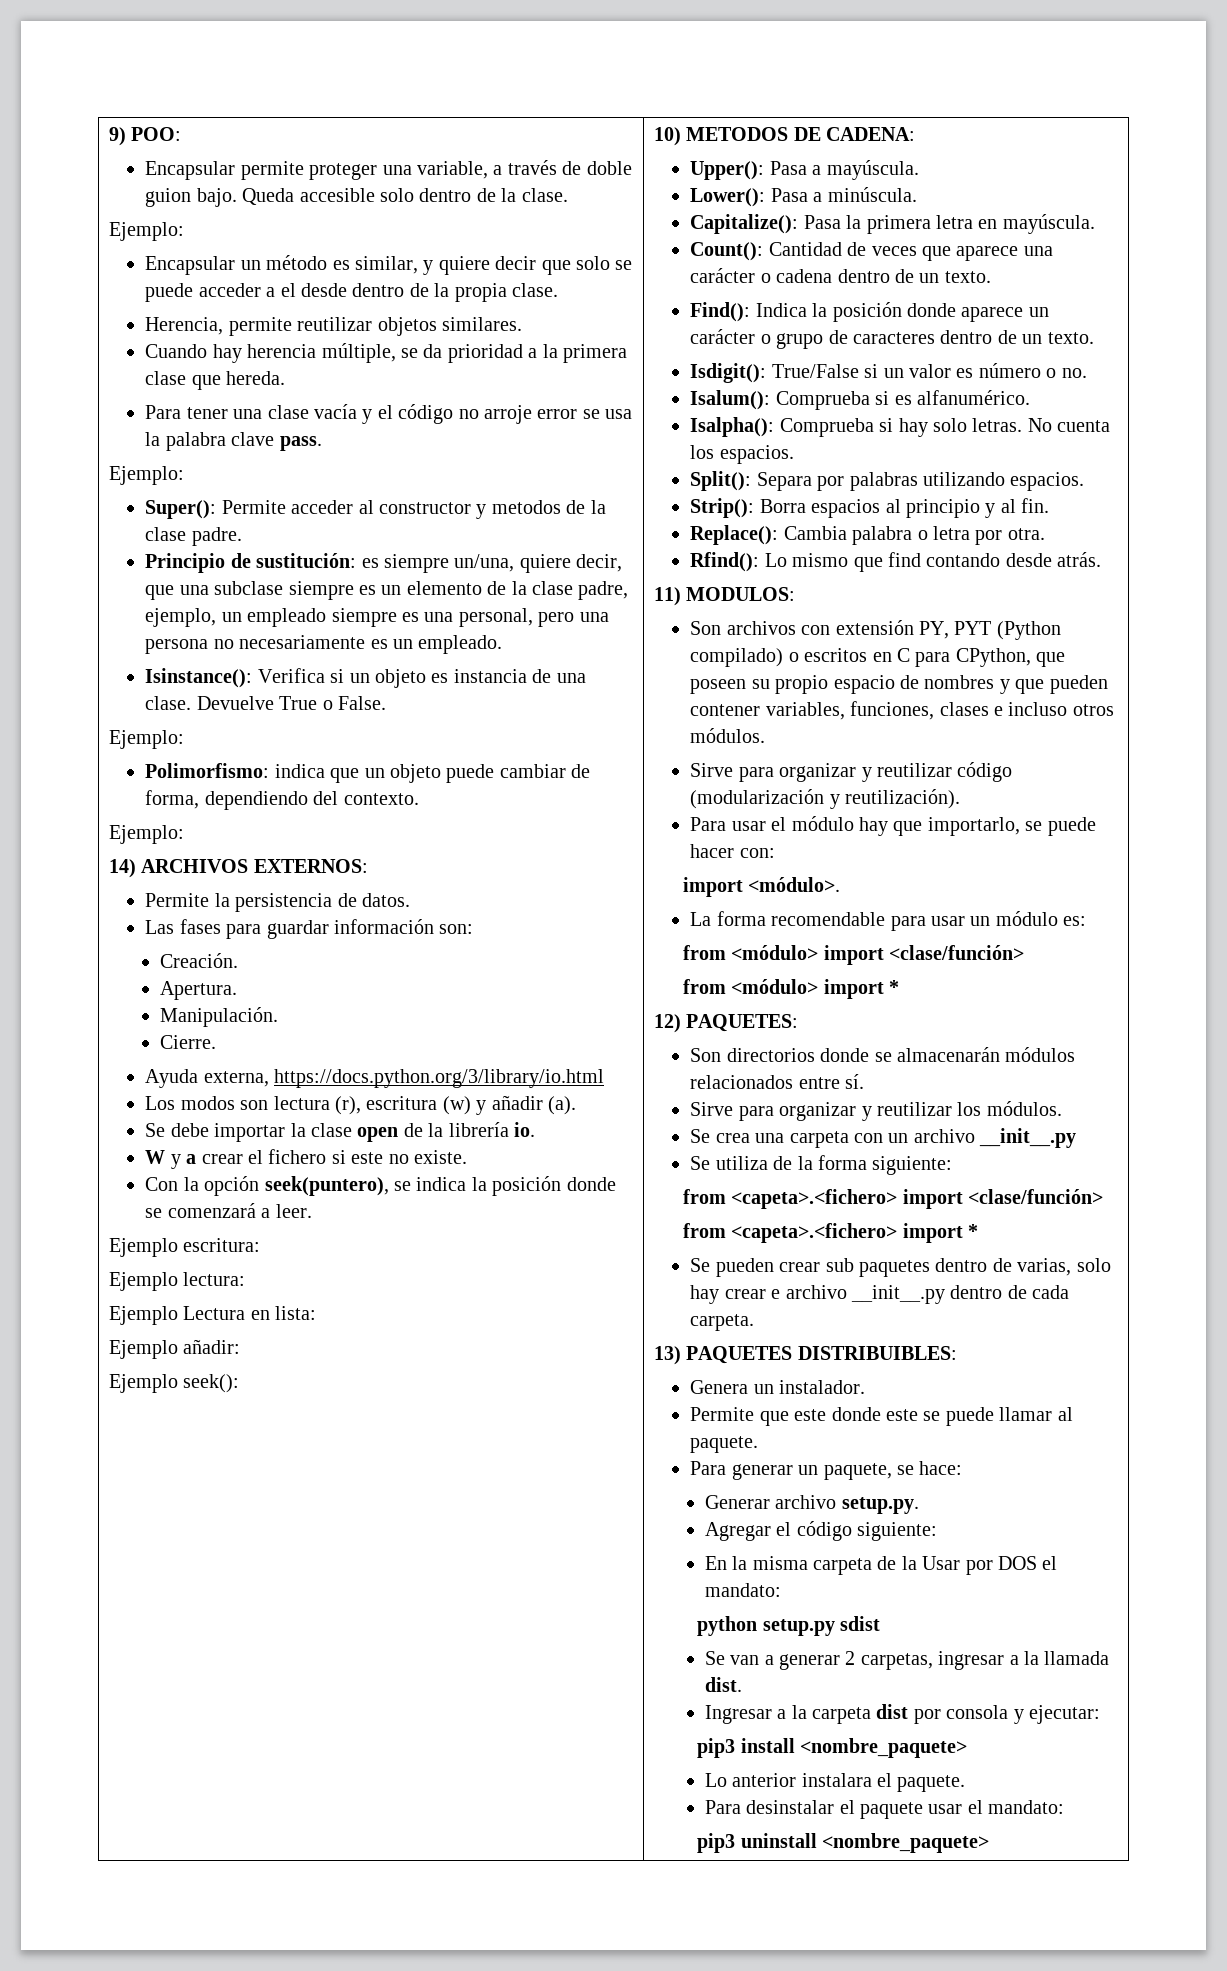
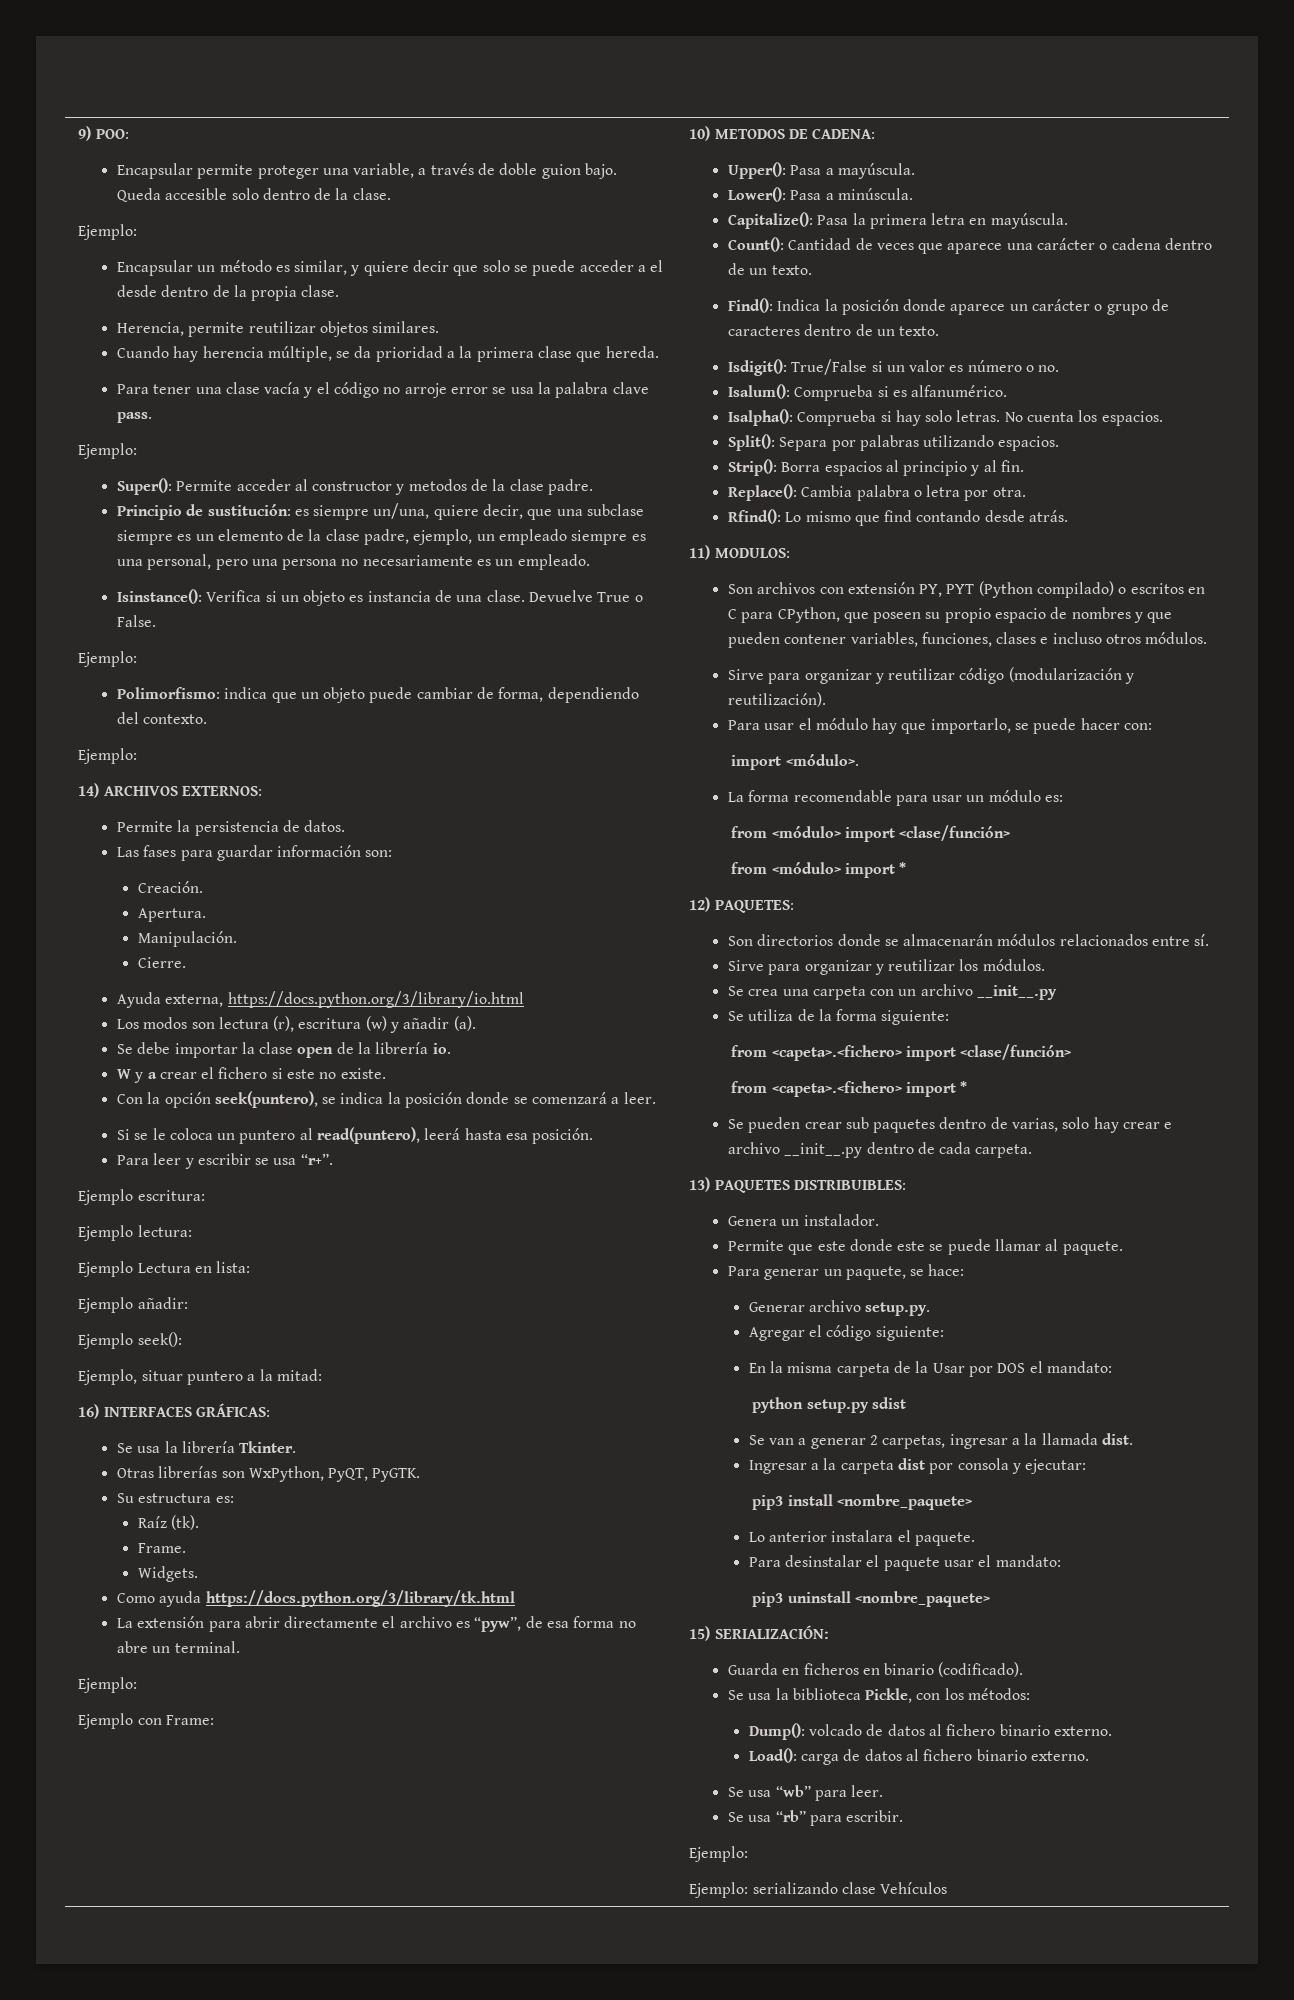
+ Si se le coloca un puntero al read(puntero), leerá hasta esa posición.
+ Para leer y escribir se usa “r+”.
+ Ejemplo, situar puntero a la mitad:
+ 16) INTERFACES GRÁFICAS:
+ Se usa la librería Tkinter.
+ Otras librerías son WxPython, PyQT, PyGTK.
+ Su estructura es:
+ Raíz (tk).
+ Frame.
+ Widgets.
+ Como ayuda https://docs.python.org/3/library/tk.html
+ La extensión para abrir directamente el archivo es “pyw”, de esa forma no abre un terminal.
+ Ejemplo:
+ Ejemplo con Frame:
+ 15) SERIALIZACIÓN:
+ Guarda en ficheros en binario (codificado).
+ Se usa la biblioteca Pickle, con los métodos:
+ Dump(): volcado de datos al fichero binario externo.
+ Load(): carga de datos al fichero binario externo.
+ Se usa “wb” para leer.
+ Se usa “rb” para escribir.
+ Ejemplo:
+ Ejemplo: serializando clase Vehículos

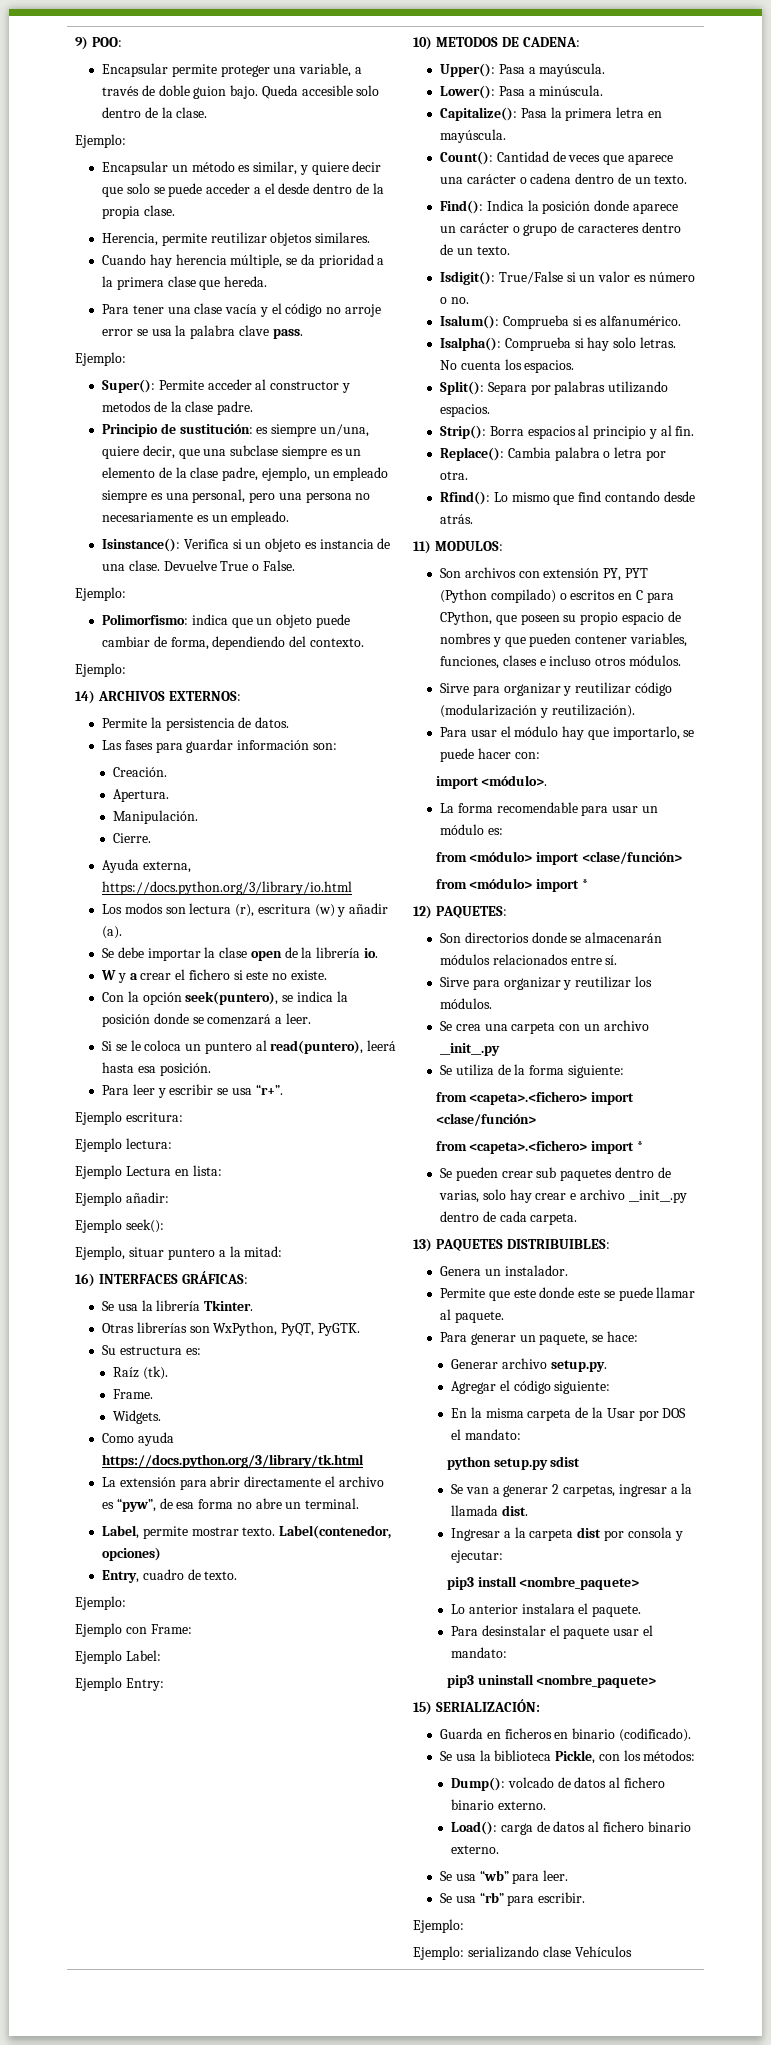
+ Label, permite mostrar texto. Label(contenedor, opciones)
+ Entry, cuadro de texto.
+ Ejemplo Label:
+ Ejemplo Entry:

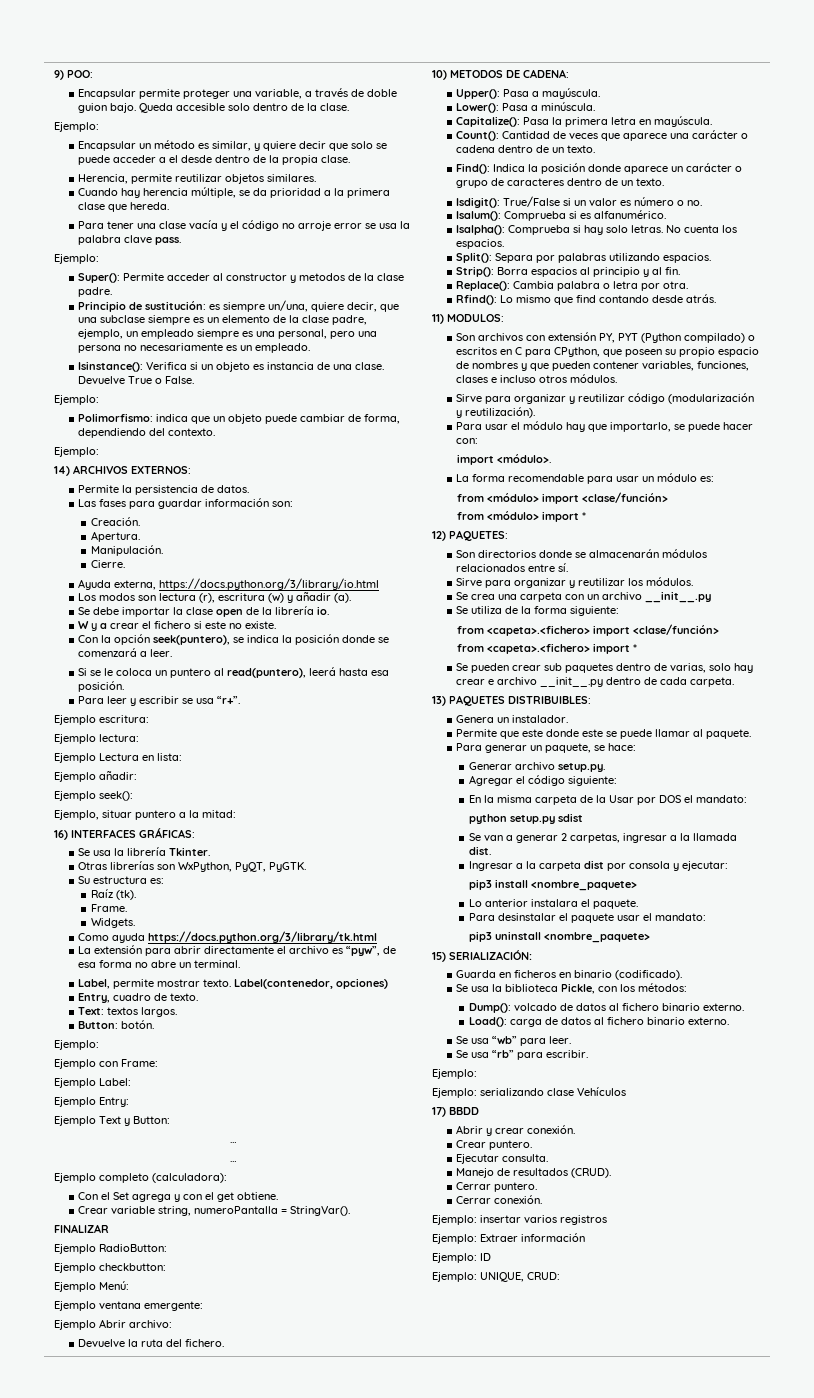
+ Text: textos largos.
+ Button: botón.
+ Ejemplo Text y Button:
+ …
+ …
+ Ejemplo completo (calculadora):
+ Con el Set agrega y con el get obtiene.
+ Crear variable string, numeroPantalla = StringVar().
+ FINALIZAR
+ Ejemplo RadioButton:
+ Ejemplo checkbutton:
+ Ejemplo Menú:
+ Ejemplo ventana emergente:
+ Ejemplo Abrir archivo:
+ Devuelve la ruta del fichero.
+ 17) BBDD
+ Abrir y crear conexión.
+ Crear puntero.
+ Ejecutar consulta.
+ Manejo de resultados (CRUD).
+ Cerrar puntero.
+ Cerrar conexión.
+ Ejemplo: insertar varios registros
+ Ejemplo: Extraer información
+ Ejemplo: ID
+ Ejemplo: UNIQUE, CRUD:

